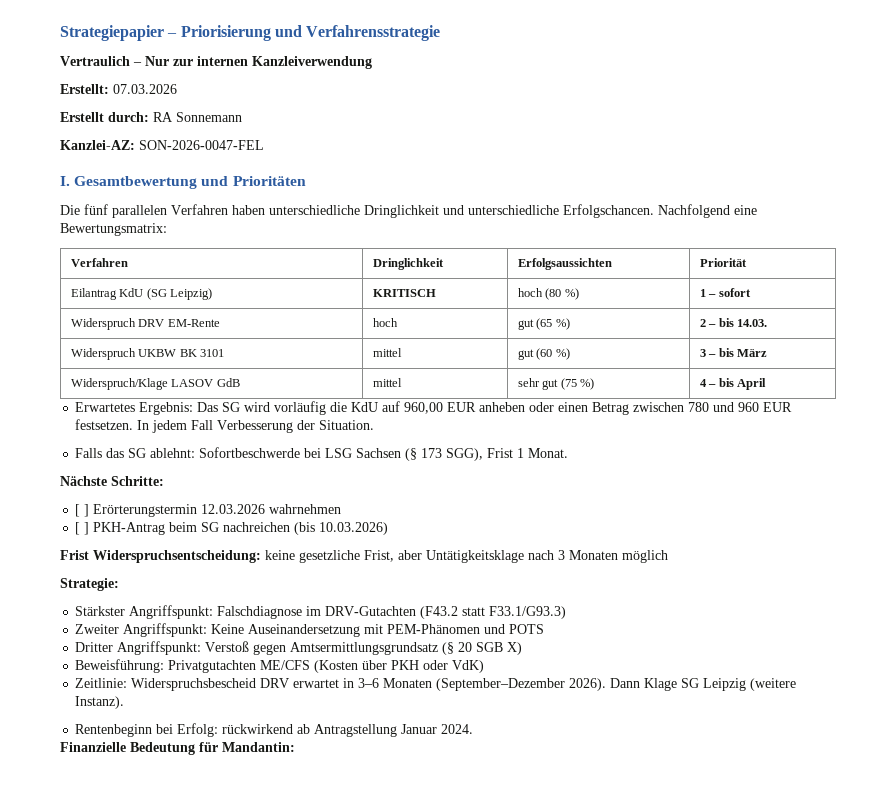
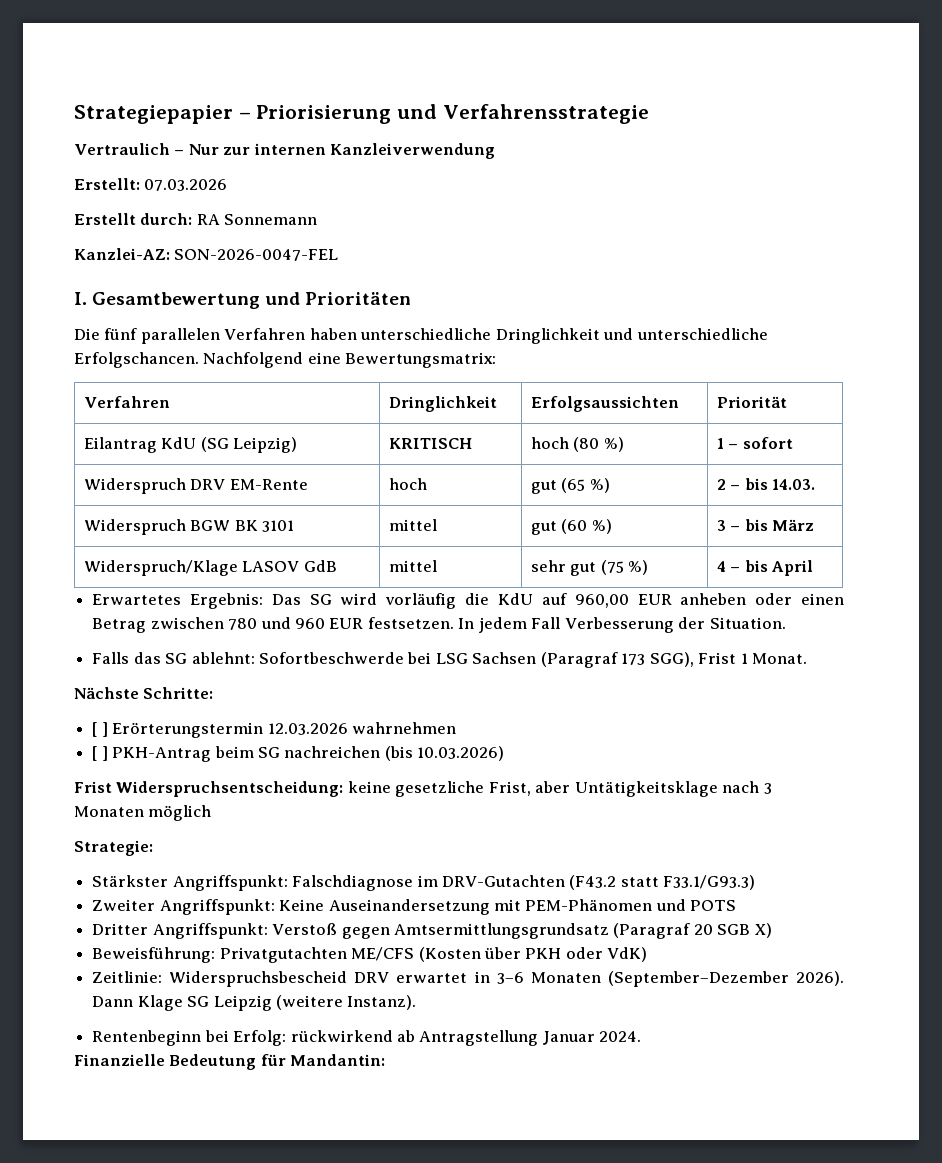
- Widerspruch UKBW BK 3101 | mittel | gut (60 %) | 3 – bis März
+ Widerspruch BGW BK 3101 | mittel | gut (60 %) | 3 – bis März
- Falls das SG ablehnt: Sofortbeschwerde bei LSG Sachsen (§ 173 SGG), Frist 1 Monat.
+ Falls das SG ablehnt: Sofortbeschwerde bei LSG Sachsen (Paragraf 173 SGG), Frist 1 Monat.
- Dritter Angriffspunkt: Verstoß gegen Amtsermittlungsgrundsatz (§ 20 SGB X)
+ Dritter Angriffspunkt: Verstoß gegen Amtsermittlungsgrundsatz (Paragraf 20 SGB X)

